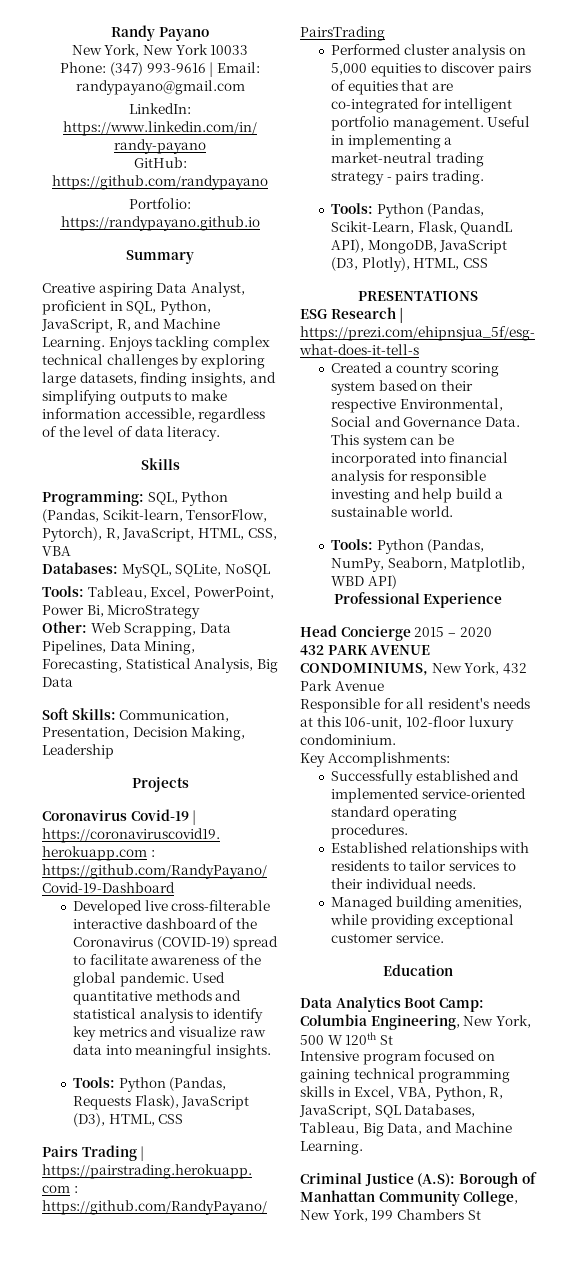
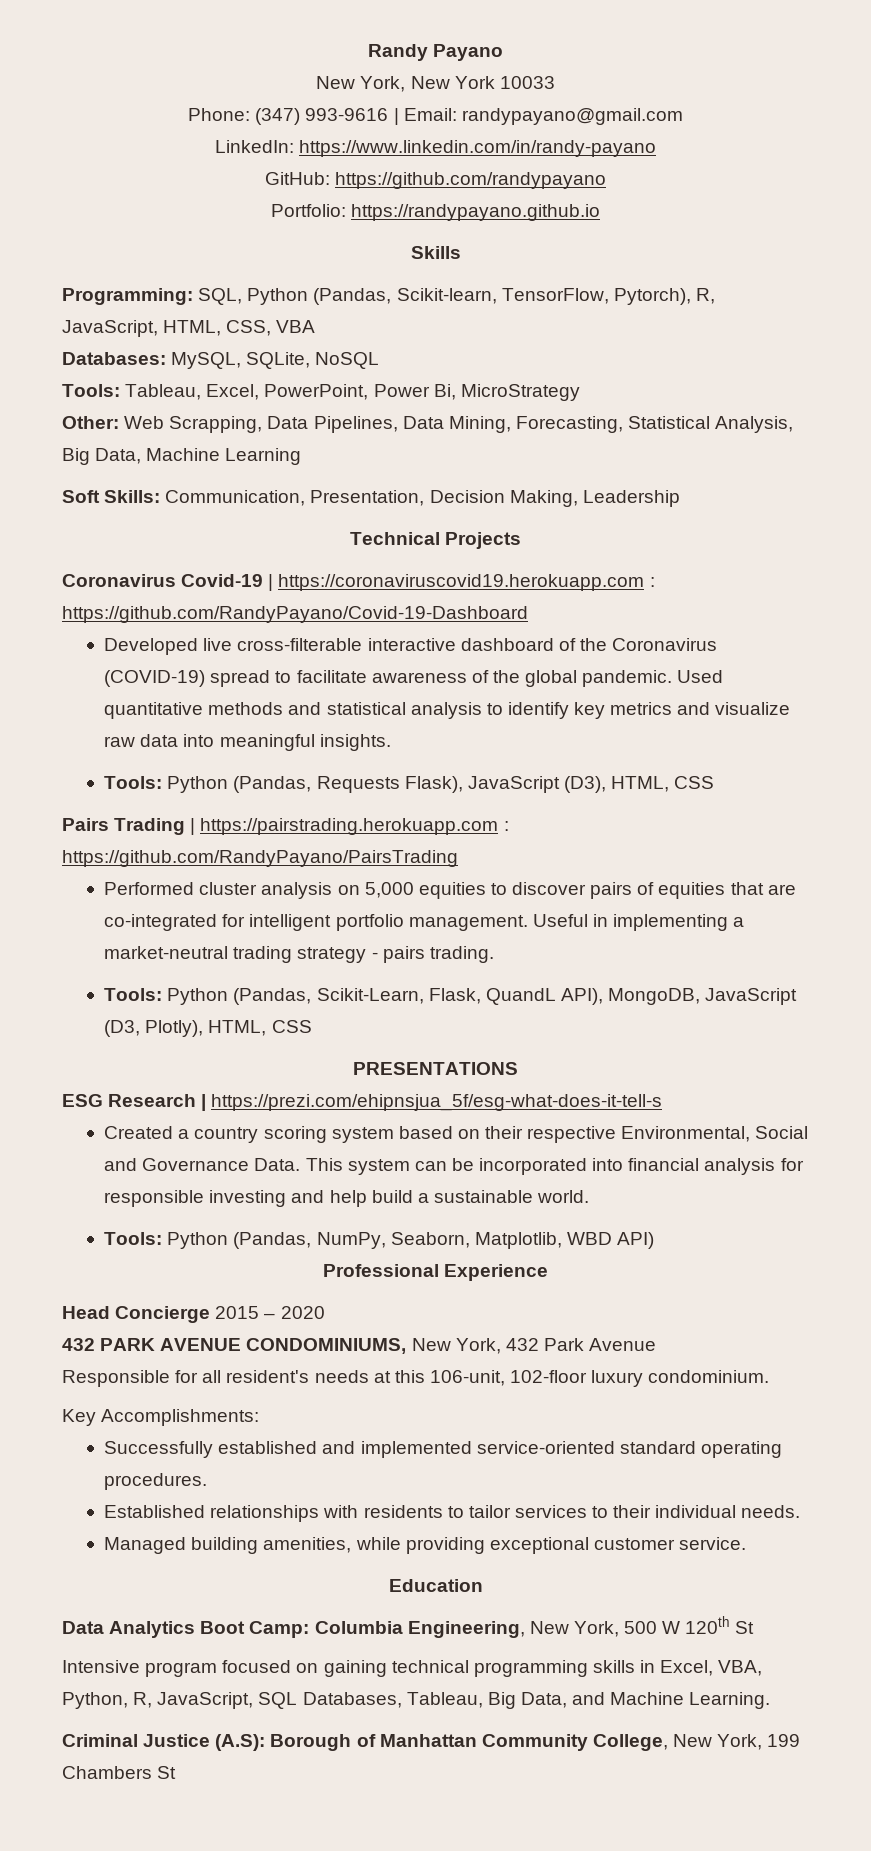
- Summary
- Creative aspiring Data Analyst, proficient in SQL, Python, JavaScript, R, and Machine Learning. Enjoys tackling complex technical challenges by exploring large datasets, finding insights, and simplifying outputs to make information accessible, regardless of the level of data literacy.
- Other: Web Scrapping, Data Pipelines, Data Mining, Forecasting, Statistical Analysis, Big Data
+ Other: Web Scrapping, Data Pipelines, Data Mining, Forecasting, Statistical Analysis, Big Data, Machine Learning
- Projects
+ Technical Projects

